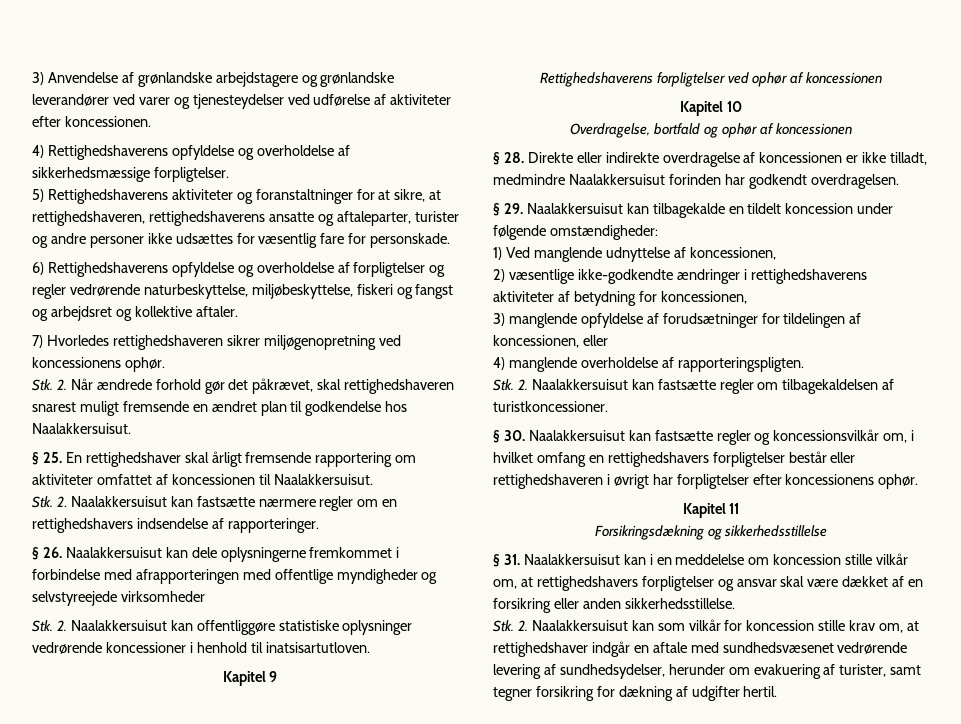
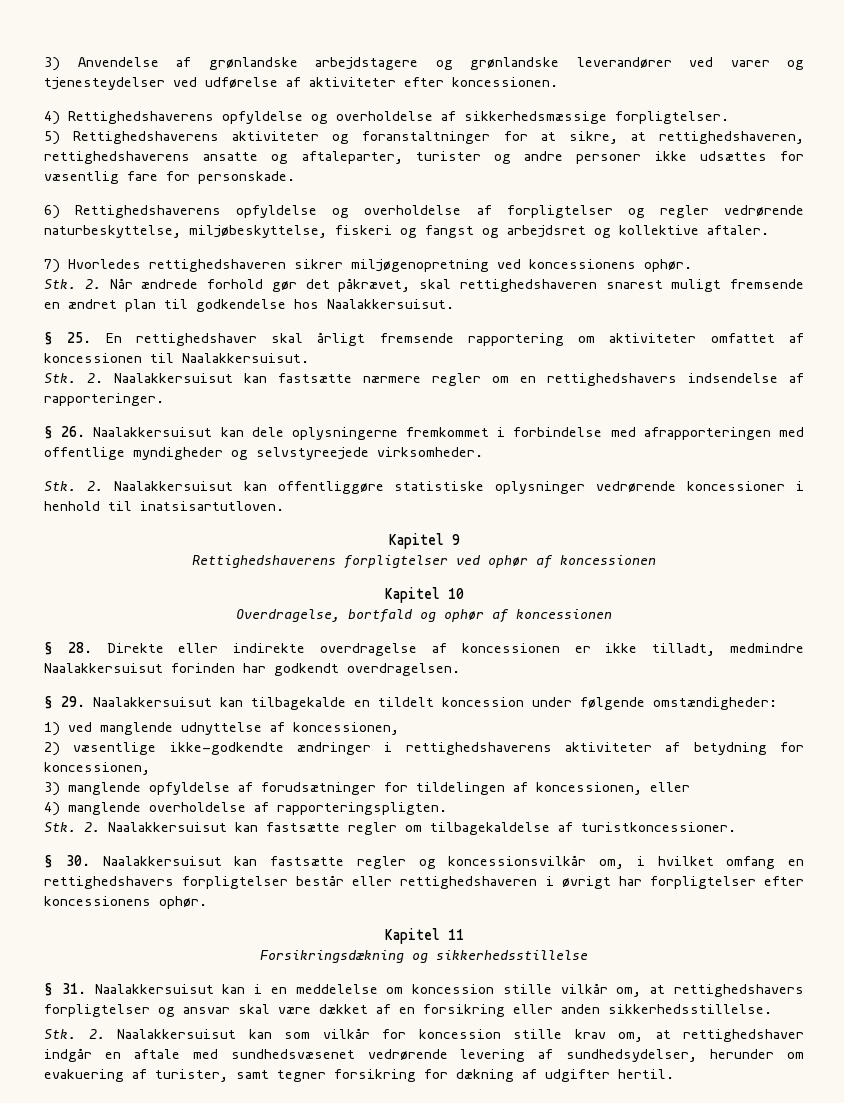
- § 26. Naalakkersuisut kan dele oplysningerne fremkommet i forbindelse med afrapporteringen med offentlige myndigheder og selvstyreejede virksomheder
+ § 26. Naalakkersuisut kan dele oplysningerne fremkommet i forbindelse med afrapporteringen med offentlige myndigheder og selvstyreejede virksomheder.
- 1) Ved manglende udnyttelse af koncessionen,
+ 1) ved manglende udnyttelse af koncessionen,
- Stk. 2. Naalakkersuisut kan fastsætte regler om tilbagekaldelsen af turistkoncessioner.
+ Stk. 2. Naalakkersuisut kan fastsætte regler om tilbagekaldelse af turistkoncessioner.

